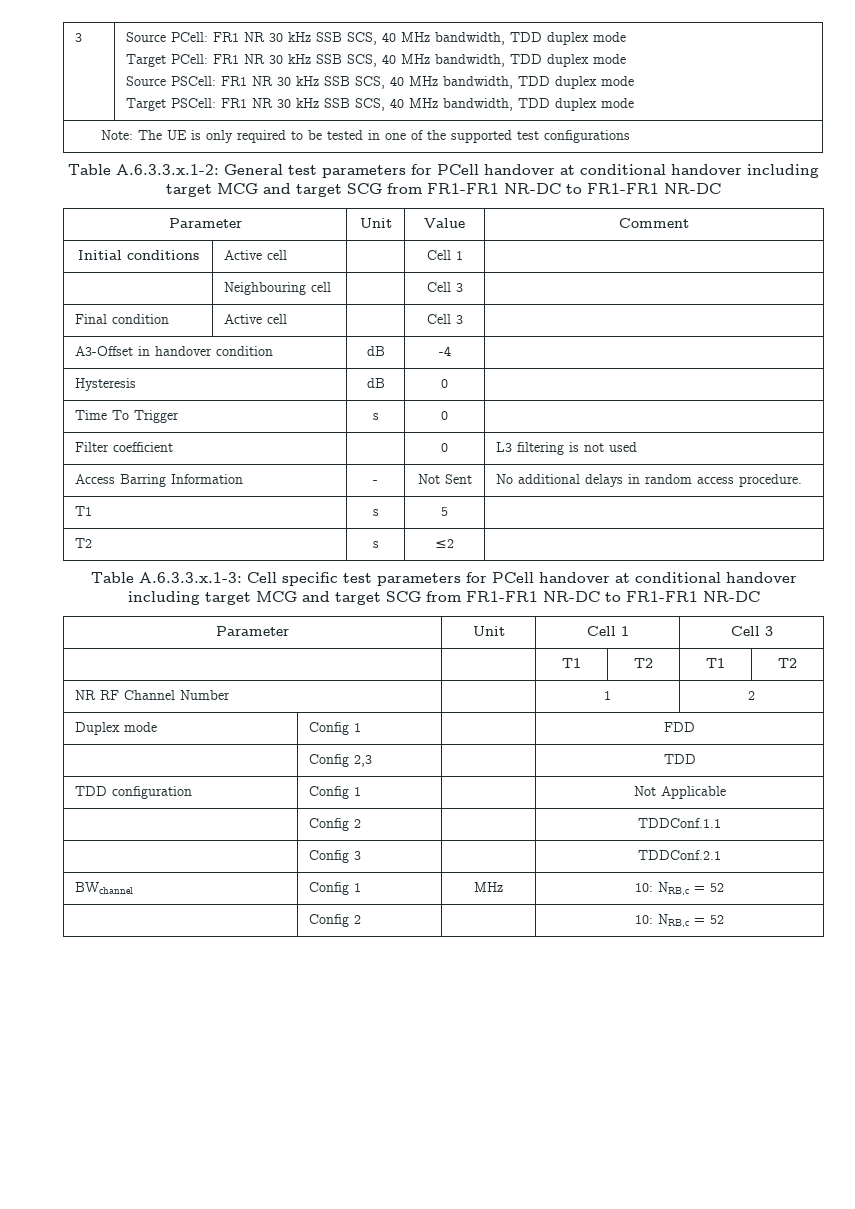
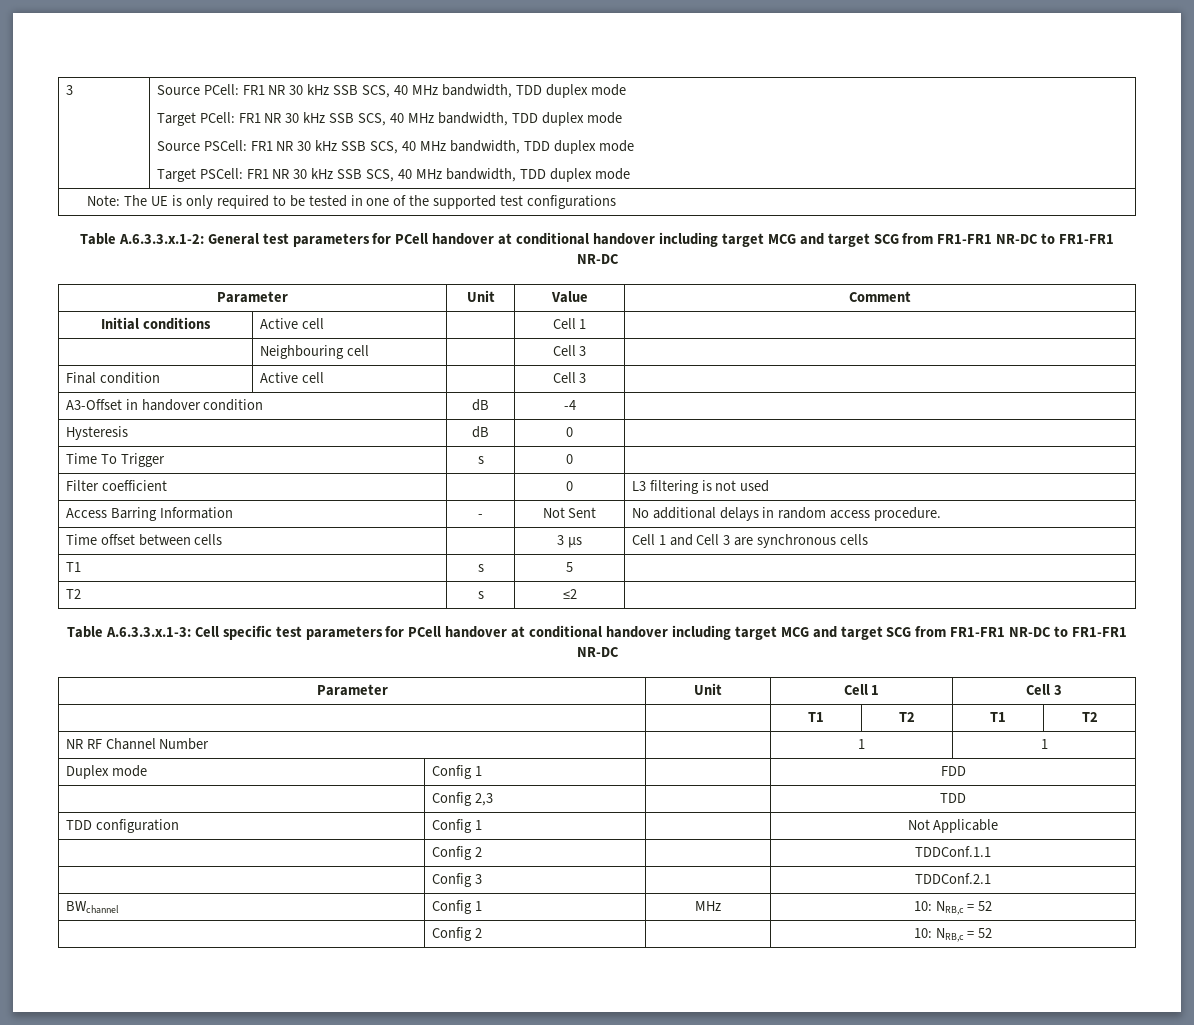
+ Time offset between cells | | 3 μs | Cell 1 and Cell 3 are synchronous cells
- NR RF Channel Number | | 1 | 2
+ NR RF Channel Number | | 1 | 1

